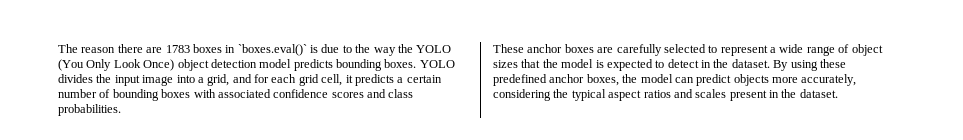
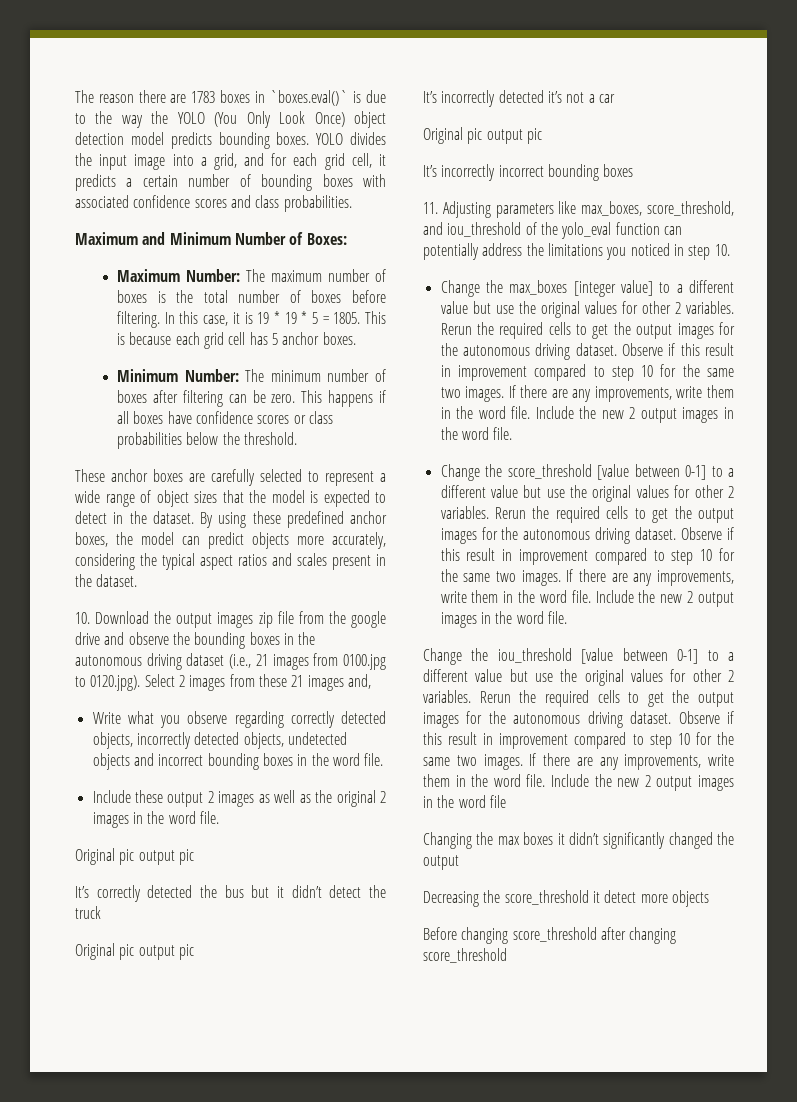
+ Maximum and Minimum Number of Boxes:
+ Maximum Number: The maximum number of boxes is the total number of boxes before filtering. In this case, it is 19 * 19 * 5 = 1805. This is because each grid cell has 5 anchor boxes.
+ Minimum Number: The minimum number of boxes after filtering can be zero. This happens if all boxes have confidence scores or class probabilities below the threshold.
+ 10. Download the output images zip file from the google drive and observe the bounding boxes in the autonomous driving dataset (i.e., 21 images from 0100.jpg to 0120.jpg). Select 2 images from these 21 images and,
+ Write what you observe regarding correctly detected objects, incorrectly detected objects, undetected objects and incorrect bounding boxes in the word file.
+ Include these output 2 images as well as the original 2 images in the word file.
+ Original pic output pic
+ It’s correctly detected the bus but it didn’t detect the truck
+ Original pic output pic
+ It’s incorrectly detected it’s not a car
+ Original pic output pic
+ It’s incorrectly incorrect bounding boxes
+ 11. Adjusting parameters like max_boxes, score_threshold, and iou_threshold of the yolo_eval function can potentially address the limitations you noticed in step 10.
+ Change the max_boxes [integer value] to a different value but use the original values for other 2 variables. Rerun the required cells to get the output images for the autonomous driving dataset. Observe if this result in improvement compared to step 10 for the same two images. If there are any improvements, write them in the word file. Include the new 2 output images in the word file.
+ Change the score_threshold [value between 0-1] to a different value but use the original values for other 2 variables. Rerun the required cells to get the output images for the autonomous driving dataset. Observe if this result in improvement compared to step 10 for the same two images. If there are any improvements, write them in the word file. Include the new 2 output images in the word file.
+ Change the iou_threshold [value between 0-1] to a different value but use the original values for other 2 variables. Rerun the required cells to get the output images for the autonomous driving dataset. Observe if this result in improvement compared to step 10 for the same two images. If there are any improvements, write them in the word file. Include the new 2 output images in the word file
+ Changing the max boxes it didn’t significantly changed the output
+ Decreasing the score_threshold it detect more objects
+ Before changing score_threshold after changing score_threshold

